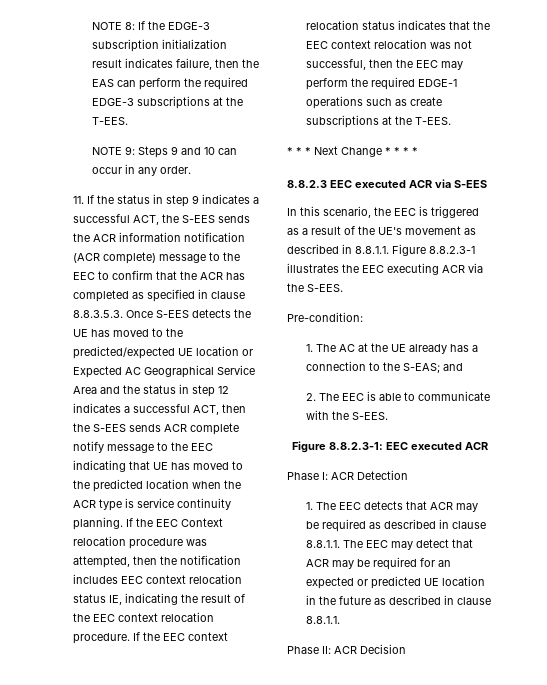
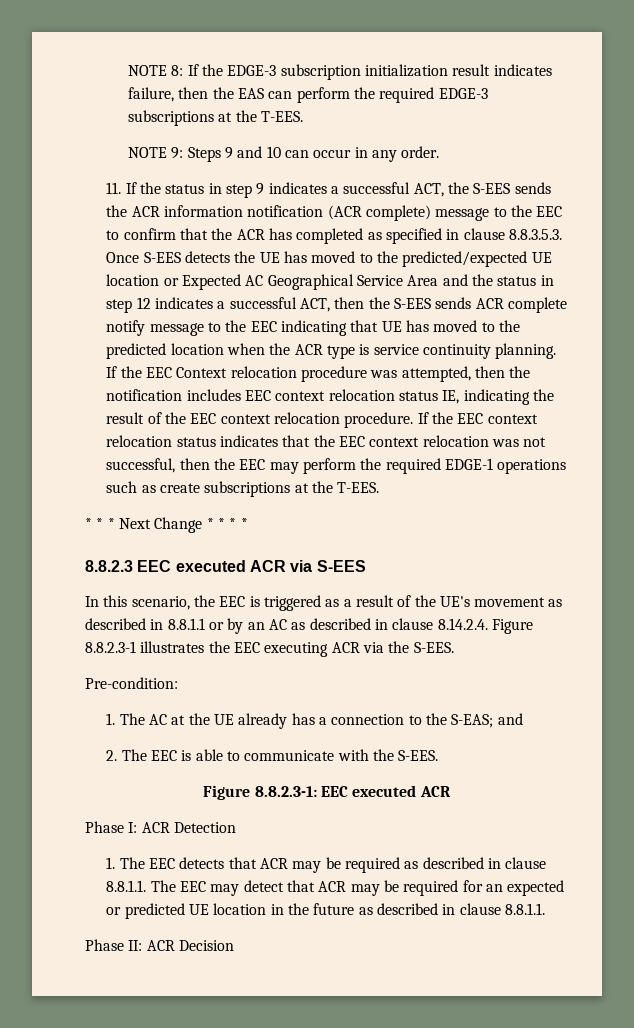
- In this scenario, the EEC is triggered as a result of the UE's movement as described in 8.8.1.1. Figure 8.8.2.3-1 illustrates the EEC executing ACR via the S-EES.
+ In this scenario, the EEC is triggered as a result of the UE's movement as described in 8.8.1.1 or by an AC as described in clause 8.14.2.4. Figure 8.8.2.3-1 illustrates the EEC executing ACR via the S-EES.

